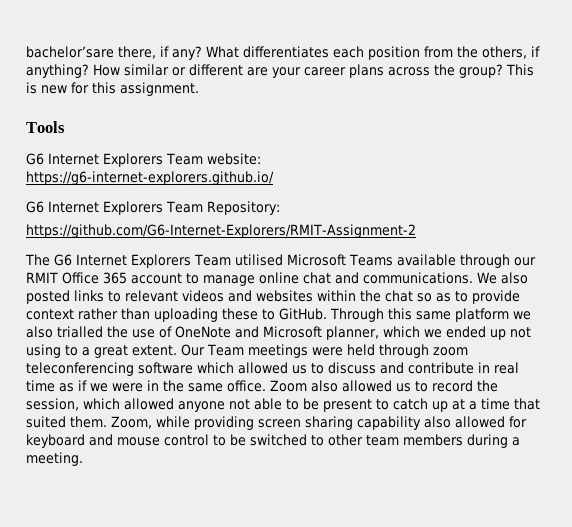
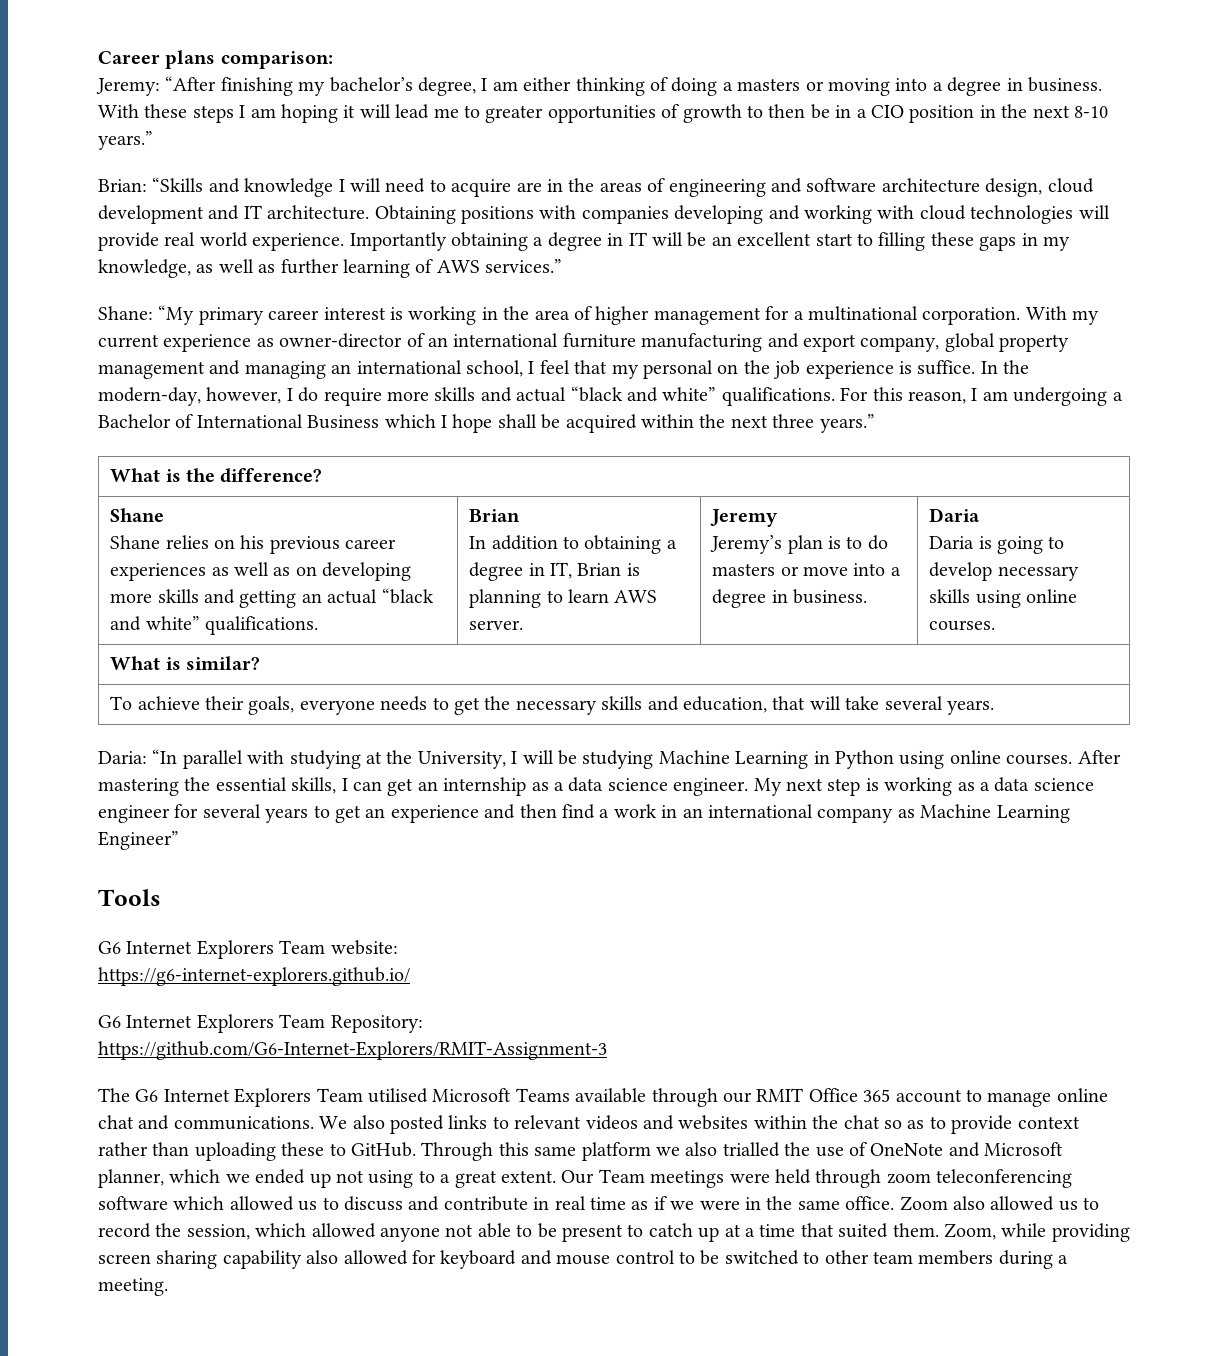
- bachelor’sare there, if any? What differentiates each position from the others, if anything? How similar or different are your career plans across the group? This is new for this assignment.
+ Career plans comparison:
+ Jeremy: “After finishing my bachelor’s degree, I am either thinking of doing a masters or moving into a degree in business. With these steps I am hoping it will lead me to greater opportunities of growth to then be in a CIO position in the next 8-10 years.”
+ Brian: “Skills and knowledge I will need to acquire are in the areas of engineering and software architecture design, cloud development and IT architecture. Obtaining positions with companies developing and working with cloud technologies will provide real world experience. Importantly obtaining a degree in IT will be an excellent start to filling these gaps in my knowledge, as well as further learning of AWS services.”
+ Shane: “My primary career interest is working in the area of higher management for a multinational corporation. With my current experience as owner-director of an international furniture manufacturing and export company, global property management and managing an international school, I feel that my personal on the job experience is suffice. In the modern-day, however, I do require more skills and actual “black and white” qualifications. For this reason, I am undergoing a Bachelor of International Business which I hope shall be acquired within the next three years.”
+ What is the difference?
+ Shane
+ Shane relies on his previous career experiences as well as on developing more skills and getting an actual “black and white” qualifications. | Brian
+ In addition to obtaining a degree in IT, Brian is planning to learn AWS server. | Jeremy
+ Jeremy’s plan is to do masters or move into a degree in business. | Daria
+ Daria is going to develop necessary skills using online courses.
+ What is similar?
+ To achieve their goals, everyone needs to get the necessary skills and education, that will take several years.
+ Daria: “In parallel with studying at the University, I will be studying Machine Learning in Python using online courses. After mastering the essential skills, I can get an internship as a data science engineer. My next step is working as a data science engineer for several years to get an experience and then find a work in an international company as Machine Learning Engineer”
- https://github.com/G6-Internet-Explorers/RMIT-Assignment-2
+ https://github.com/G6-Internet-Explorers/RMIT-Assignment-3

